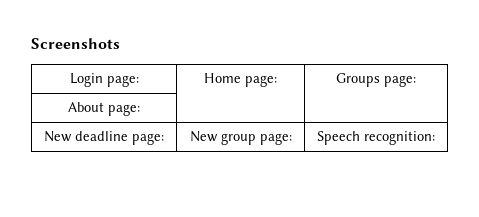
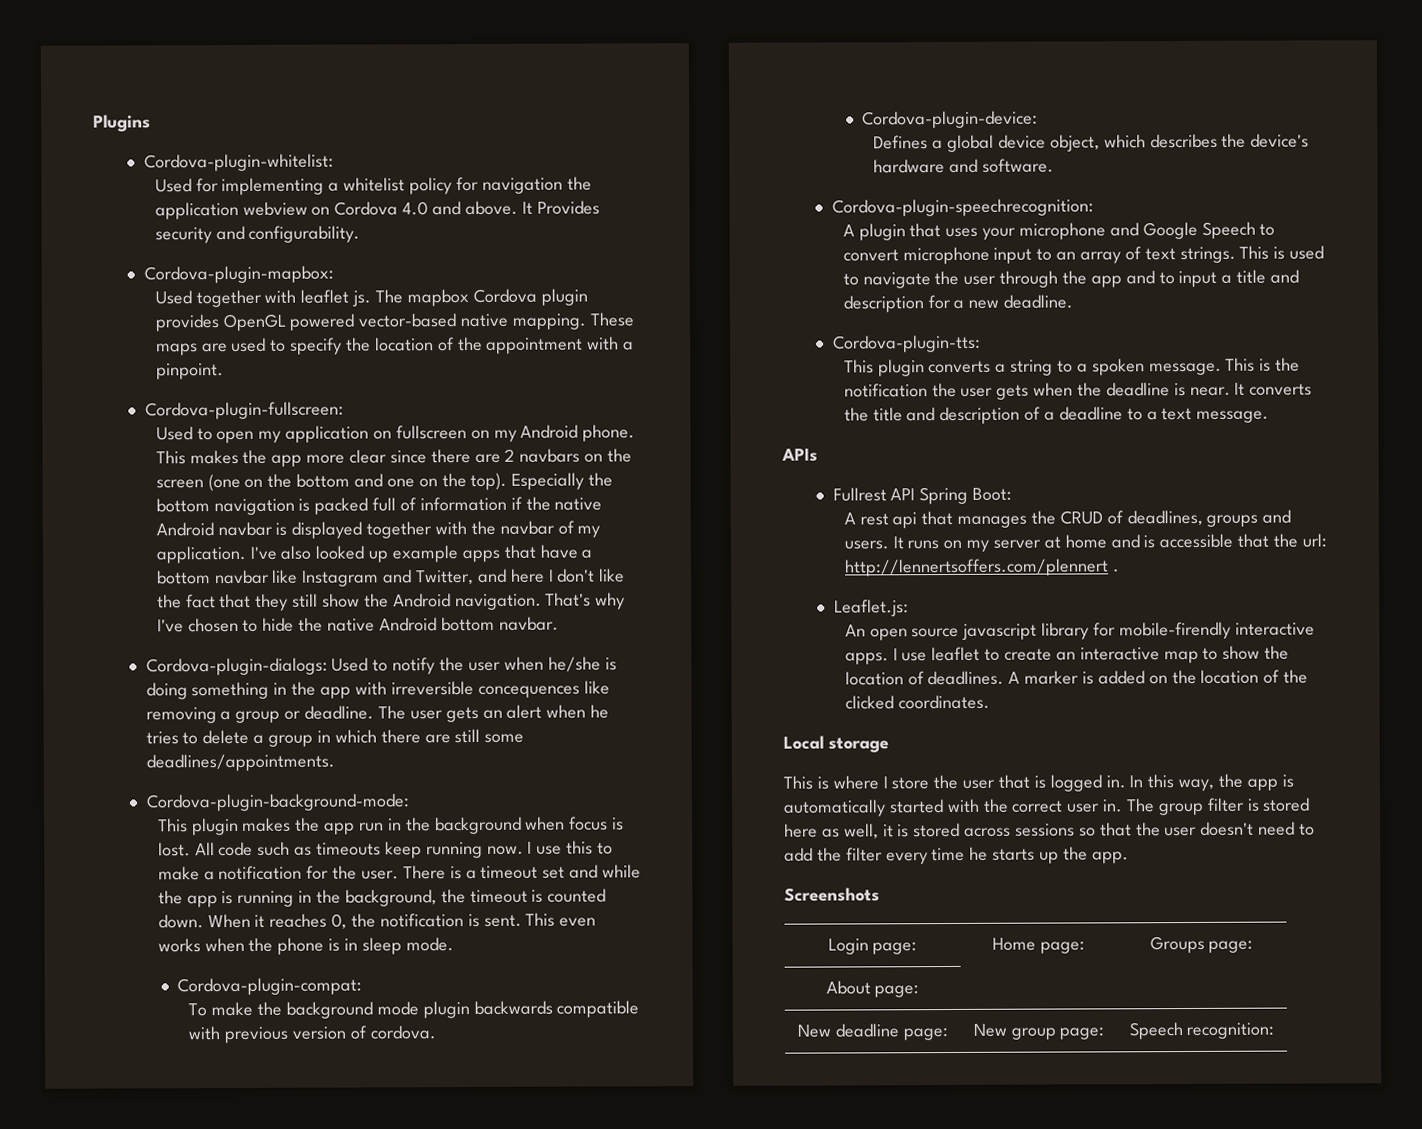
+ Plugins
+ Cordova-plugin-whitelist:
+ Used for implementing a whitelist policy for navigation the application webview on Cordova 4.0 and above. It Provides security and configurability.
+ Cordova-plugin-mapbox:
+ Used together with leaflet js. The mapbox Cordova plugin provides OpenGL powered vector-based native mapping. These maps are used to specify the location of the appointment with a pinpoint.
+ Cordova-plugin-fullscreen:
+ Used to open my application on fullscreen on my Android phone. This makes the app more clear since there are 2 navbars on the screen (one on the bottom and one on the top). Especially the bottom navigation is packed full of information if the native Android navbar is displayed together with the navbar of my application. I've also looked up example apps that have a bottom navbar like Instagram and Twitter, and here I don't like the fact that they still show the Android navigation. That's why I've chosen to hide the native Android bottom navbar.
+ Cordova-plugin-dialogs: Used to notify the user when he/she is doing something in the app with irreversible concequences like removing a group or deadline. The user gets an alert when he tries to delete a group in which there are still some deadlines/appointments.
+ Cordova-plugin-background-mode:
+ This plugin makes the app run in the background when focus is lost. All code such as timeouts keep running now. I use this to make a notification for the user. There is a timeout set and while the app is running in the background, the timeout is counted down. When it reaches 0, the notification is sent. This even works when the phone is in sleep mode.
+ Cordova-plugin-compat:
+ To make the background mode plugin backwards compatible with previous version of cordova.
+ Cordova-plugin-device:
+ Defines a global device object, which describes the device's hardware and software.
+ Cordova-plugin-speechrecognition:
+ A plugin that uses your microphone and Google Speech to convert microphone input to an array of text strings. This is used to navigate the user through the app and to input a title and description for a new deadline.
+ Cordova-plugin-tts:
+ This plugin converts a string to a spoken message. This is the notification the user gets when the deadline is near. It converts the title and description of a deadline to a text message.
+ APIs
+ Fullrest API Spring Boot:
+ A rest api that manages the CRUD of deadlines, groups and users. It runs on my server at home and is accessible that the url: http://lennertsoffers.com/plennert .
+ Leaflet.js:
+ An open source javascript library for mobile-firendly interactive apps. I use leaflet to create an interactive map to show the location of deadlines. A marker is added on the location of the clicked coordinates.
+ Local storage
+ This is where I store the user that is logged in. In this way, the app is automatically started with the correct user in. The group filter is stored here as well, it is stored across sessions so that the user doesn't need to add the filter every time he starts up the app.

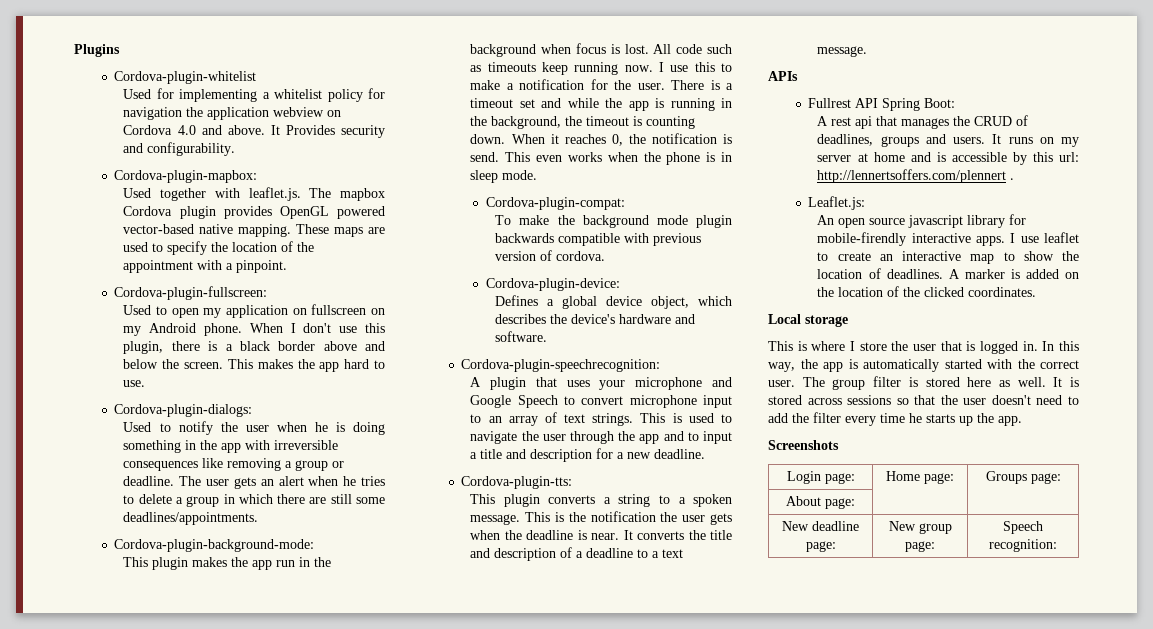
- Cordova-plugin-whitelist:
+ Cordova-plugin-whitelist
- Used together with leaflet js. The mapbox Cordova plugin provides OpenGL powered vector-based native mapping.
+ Used together with leaflet.js. The mapbox Cordova plugin provides OpenGL powered vector-based native mapping.
- This makes the app more clear since there are 2 navbars on the screen (one on the bottom and one on the top). Especially the bottom navigation is packed full of information if the native Android navbar is displayed together with the navbar of my application. I've also looked up example apps that have a bottom navbar like Instagram and Twitter, and here I don't like the fact that they still show the Android navigation. That's why I've chosen to hide the native Android bottom navbar.
+ When I don't use this plugin, there is a black border above and below the screen. This makes the app hard to use.
- Cordova-plugin-dialogs: Used to notify the user when he/she is doing something in the app with irreversible concequences like removing a group or deadline.
+ Cordova-plugin-dialogs:
+ Used to notify the user when he is doing something in the app with irreversible consequences like removing a group or deadline.
- There is a timeout set and while the app is running in the background, the timeout is counted down.
+ There is a timeout set and while the app is running in the background, the timeout is counting down.
- When it reaches 0, the notification is sent.
+ When it reaches 0, the notification is send.
- It runs on my server at home and is accessible that the url: http://lennertsoffers.com/plennert .
+ It runs on my server at home and is accessible by this url: http://lennertsoffers.com/plennert .
- In this way, the app is automatically started with the correct user in.
+ In this way, the app is automatically started with the correct user.
- The group filter is stored here as well, it is stored across sessions so that the user doesn't need to add the filter every time he starts up the app.
+ The group filter is stored here as well. It is stored across sessions so that the user doesn't need to add the filter every time he starts up the app.

